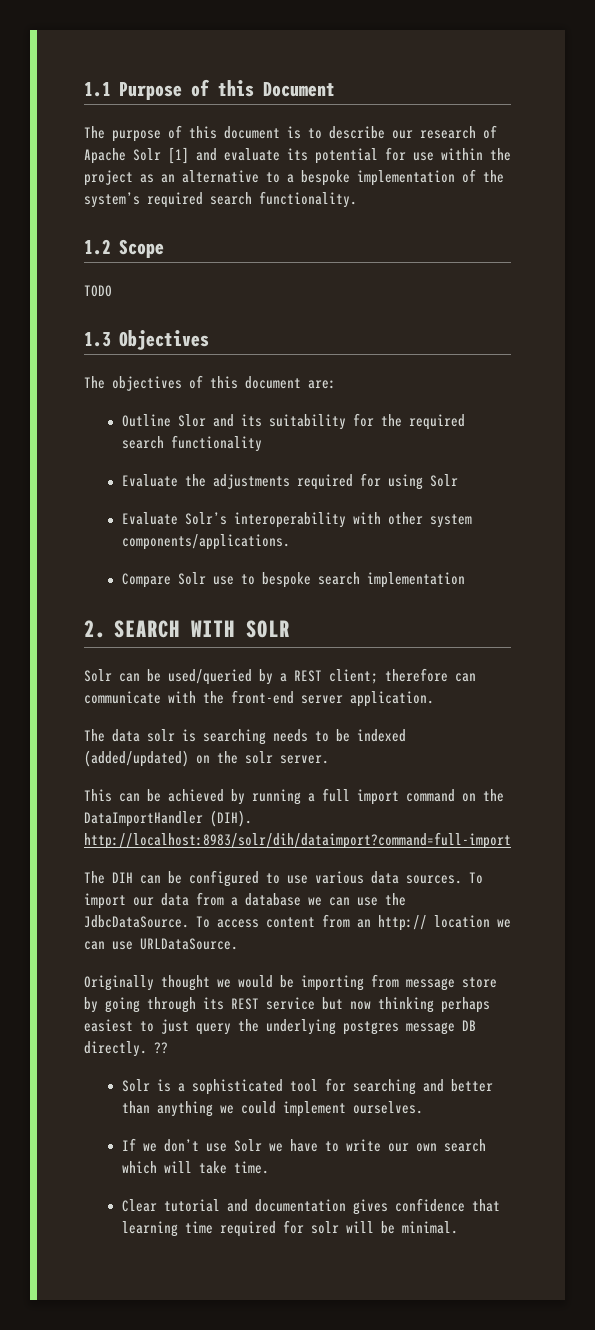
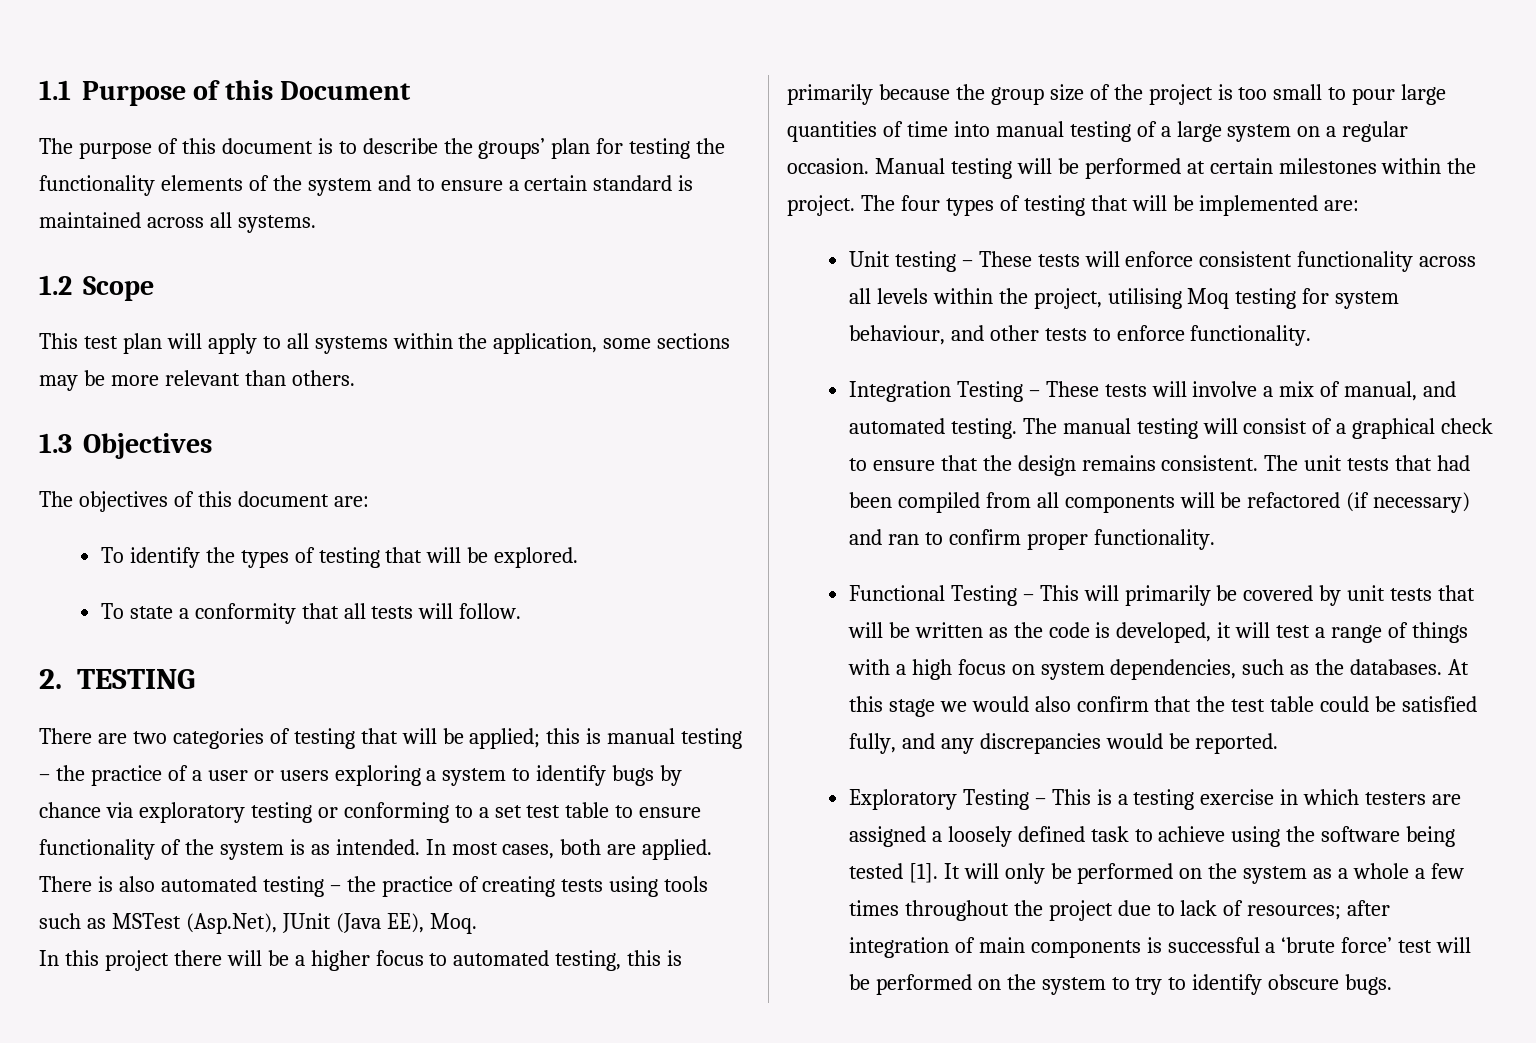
- The purpose of this document is to describe our research of Apache Solr [1] and evaluate its potential for use within the project as an alternative to a bespoke implementation of the system’s required search functionality.
+ The purpose of this document is to describe the groups’ plan for testing the functionality elements of the system and to ensure a certain standard is maintained across all systems.
  1.2 Scope
- TODO
+ This test plan will apply to all systems within the application, some sections may be more relevant than others.
- Outline Slor and its suitability for the required search functionality
- Evaluate the adjustments required for using Solr
- Evaluate Solr’s interoperability with other system components/applications.
- Compare Solr use to bespoke search implementation
- 2. SEARCH WITH SOLR
- Solr can be used/queried by a REST client; therefore can communicate with the front-end server application.
- The data solr is searching needs to be indexed (added/updated) on the solr server.
- This can be achieved by running a full import command on the DataImportHandler (DIH). http://localhost:8983/solr/dih/dataimport?command=full-import
- The DIH can be configured to use various data sources. To import our data from a database we can use the JdbcDataSource. To access content from an http:// location we can use URLDataSource.
- Originally thought we would be importing from message store by going through its REST service but now thinking perhaps easiest to just query the underlying postgres message DB directly. ??
- Solr is a sophisticated tool for searching and better than anything we could implement ourselves.
- If we don’t use Solr we have to write our own search which will take time.
- Clear tutorial and documentation gives confidence that learning time required for solr will be minimal.
+ To identify the types of testing that will be explored.
+ To state a conformity that all tests will follow.
+ 2. TESTING
+ There are two categories of testing that will be applied; this is manual testing – the practice of a user or users exploring a system to identify bugs by chance via exploratory testing or conforming to a set test table to ensure functionality of the system is as intended. In most cases, both are applied. There is also automated testing – the practice of creating tests using tools such as MSTest (Asp.Net), JUnit (Java EE), Moq.
+ In this project there will be a higher focus to automated testing, this is primarily because the group size of the project is too small to pour large quantities of time into manual testing of a large system on a regular occasion. Manual testing will be performed at certain milestones within the project. The four types of testing that will be implemented are:
+ Unit testing – These tests will enforce consistent functionality across all levels within the project, utilising Moq testing for system behaviour, and other tests to enforce functionality.
+ Integration Testing – These tests will involve a mix of manual, and automated testing. The manual testing will consist of a graphical check to ensure that the design remains consistent. The unit tests that had been compiled from all components will be refactored (if necessary) and ran to confirm proper functionality.
+ Functional Testing – This will primarily be covered by unit tests that will be written as the code is developed, it will test a range of things with a high focus on system dependencies, such as the databases. At this stage we would also confirm that the test table could be satisfied fully, and any discrepancies would be reported.
+ Exploratory Testing – This is a testing exercise in which testers are assigned a loosely defined task to achieve using the software being tested [1]. It will only be performed on the system as a whole a few times throughout the project due to lack of resources; after integration of main components is successful a ‘brute force’ test will be performed on the system to try to identify obscure bugs.

